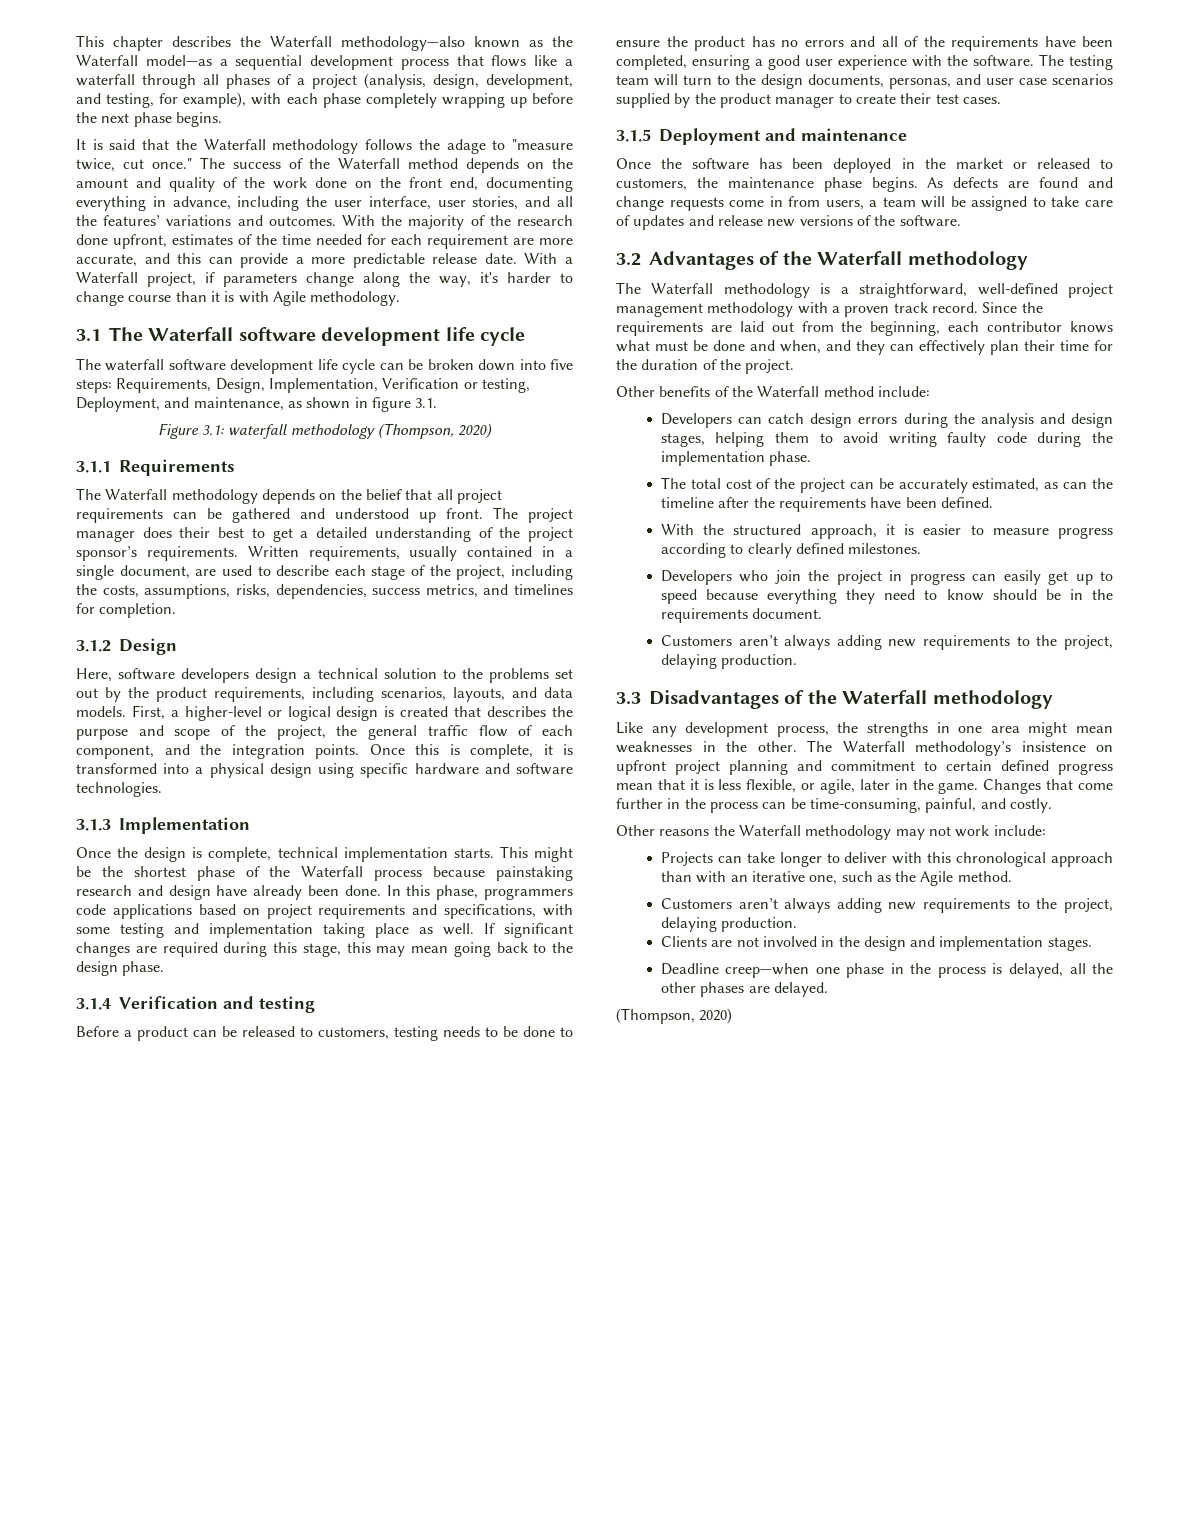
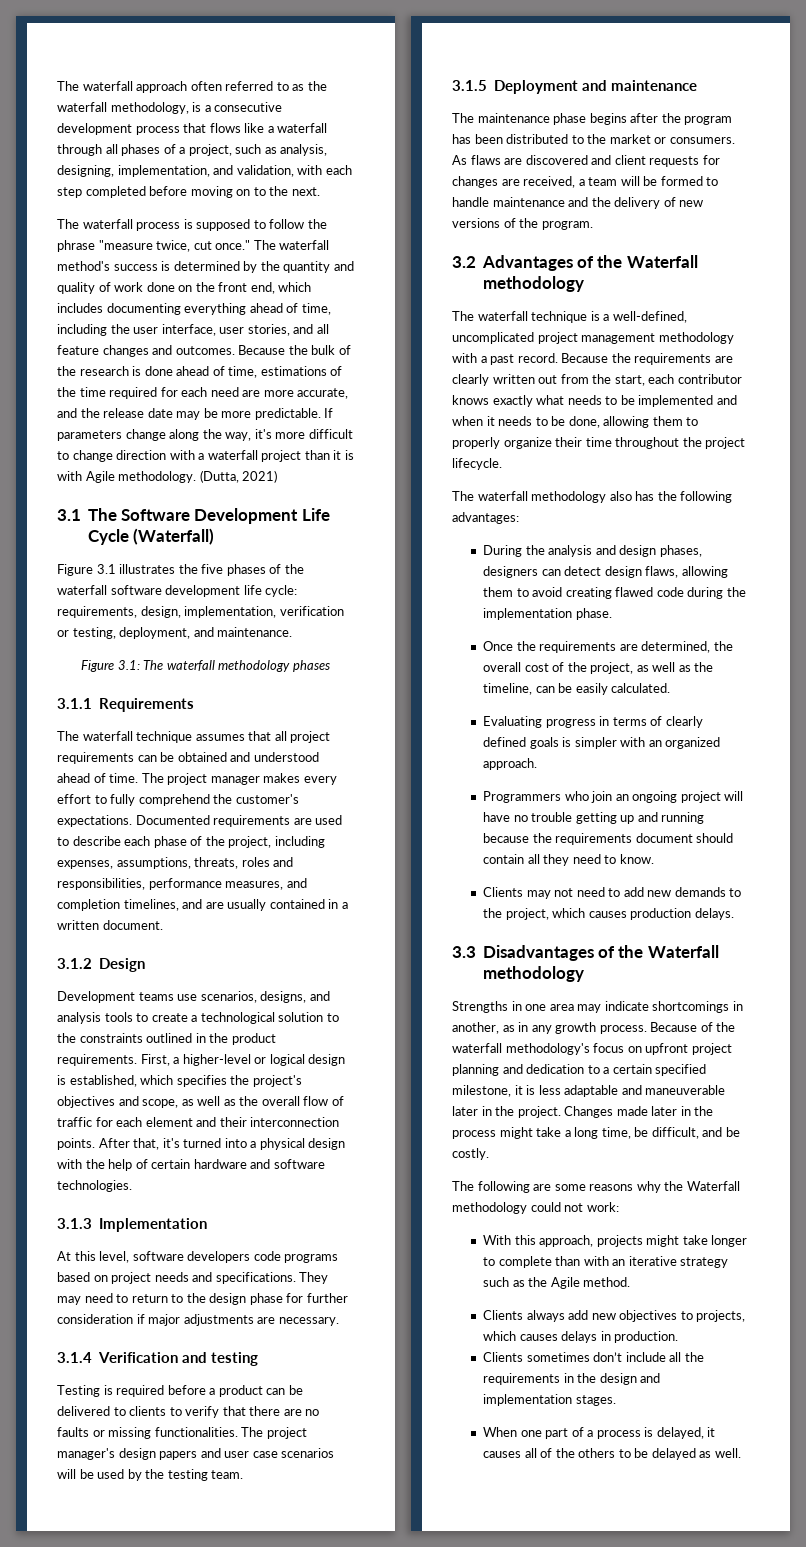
- This chapter describes the Waterfall methodology—also known as the Waterfall model—as a sequential development process that flows like a waterfall through all phases of a project (analysis, design, development, and testing, for example), with each phase completely wrapping up before the next phase begins.
- It is said that the Waterfall methodology follows the adage to "measure twice, cut once."
+ The waterfall approach often referred to as the waterfall methodology, is a consecutive development process that flows like a waterfall through all phases of a project, such as analysis, designing, implementation, and validation, with each step completed before moving on to the next.
+ The waterfall process is supposed to follow the phrase "measure twice, cut once."
- The success of the Waterfall method depends on the amount and quality of the work done on the front end, documenting everything in advance, including the user interface, user stories, and all the features’ variations and outcomes. With the majority of the research done upfront, estimates of the time needed for each requirement are more accurate, and this can provide a more predictable release date. With a Waterfall project, if parameters change along the way, it's harder to change course than it is with Agile methodology.
+ The waterfall method's success is determined by the quantity and quality of work done on the front end, which includes documenting everything ahead of time, including the user interface, user stories, and all feature changes and outcomes. Because the bulk of the research is done ahead of time, estimations of the time required for each need are more accurate, and the release date may be more predictable. If parameters change along the way, it's more difficult to change direction with a waterfall project than it is with Agile methodology. (Dutta, 2021)
- 3.1 The Waterfall software development life cycle
- The waterfall software development life cycle can be broken down into five steps: Requirements, Design, Implementation, Verification or testing, Deployment, and maintenance, as shown in figure 3.1.
+ 3.1 The Software Development Life Cycle (Waterfall)
+ Figure 3.1 illustrates the five phases of the waterfall software development life cycle: requirements, design, implementation, verification or testing, deployment, and maintenance.
- Figure 3.1: waterfall methodology (Thompson, 2020)
+ Figure 3.1: The waterfall methodology phases
- The Waterfall methodology depends on the belief that all project requirements can be gathered and understood up front. The project manager does their best to get a detailed understanding of the project sponsor’s requirements. Written requirements, usually contained in a single document, are used to describe each stage of the project, including the costs, assumptions, risks, dependencies, success metrics, and timelines for completion.
+ The waterfall technique assumes that all project requirements can be obtained and understood ahead of time. The project manager makes every effort to fully comprehend the customer's expectations. Documented requirements are used to describe each phase of the project, including expenses, assumptions, threats, roles and responsibilities, performance measures, and completion timelines, and are usually contained in a written document.
  3.1.2 Design
- Here, software developers design a technical solution to the problems set out by the product requirements, including scenarios, layouts, and data models.
+ Development teams use scenarios, designs, and analysis tools to create a technological solution to the constraints outlined in the product requirements.
- First, a higher-level or logical design is created that describes the purpose and scope of the project, the general traffic flow of each component, and the integration points. Once this is complete, it is transformed into a physical design using specific hardware and software technologies.
+ First, a higher-level or logical design is established, which specifies the project's objectives and scope, as well as the overall flow of traffic for each element and their interconnection points. After that, it's turned into a physical design with the help of certain hardware and software technologies.
- Once the design is complete, technical implementation starts. This might be the shortest phase of the Waterfall process because painstaking research and design have already been done. In this phase, programmers code applications based on project requirements and specifications, with some testing and implementation taking place as well. If significant changes are required during this stage, this may mean going back to the design phase.
+ At this level, software developers code programs based on project needs and specifications. They may need to return to the design phase for further consideration if major adjustments are necessary.
  3.1.4 Verification and testing
- Before a product can be released to customers, testing needs to be done to ensure the product has no errors and all of the requirements have been completed, ensuring a good user experience with the software. The testing team will turn to the design documents, personas, and user case scenarios supplied by the product manager to create their test cases.
+ Testing is required before a product can be delivered to clients to verify that there are no faults or missing functionalities. The project manager's design papers and user case scenarios will be used by the testing team.
  3.1.5 Deployment and maintenance
- Once the software has been deployed in the market or released to customers, the maintenance phase begins. As defects are found and change requests come in from users, a team will be assigned to take care of updates and release new versions of the software.
+ The maintenance phase begins after the program has been distributed to the market or consumers. As flaws are discovered and client requests for changes are received, a team will be formed to handle maintenance and the delivery of new versions of the program.
- The Waterfall methodology is a straightforward, well-defined project management methodology with a proven track record. Since the requirements are laid out from the beginning, each contributor knows what must be done and when, and they can effectively plan their time for the duration of the project.
- Other benefits of the Waterfall method include:
- Developers can catch design errors during the analysis and design stages, helping them to avoid writing faulty code during the implementation phase.
+ The waterfall technique is a well-defined, uncomplicated project management methodology with a past record. Because the requirements are clearly written out from the start, each contributor knows exactly what needs to be implemented and when it needs to be done, allowing them to properly organize their time throughout the project lifecycle.
+ The waterfall methodology also has the following advantages:
+ During the analysis and design phases, designers can detect design flaws, allowing them to avoid creating flawed code during the implementation phase.
- The total cost of the project can be accurately estimated, as can the timeline after the requirements have been defined.
- With the structured approach, it is easier to measure progress according to clearly defined milestones.
- Developers who join the project in progress can easily get up to speed because everything they need to know should be in the requirements document.
- Customers aren’t always adding new requirements to the project, delaying production.
+ Once the requirements are determined, the overall cost of the project, as well as the timeline, can be easily calculated.
+ Evaluating progress in terms of clearly defined goals is simpler with an organized approach.
+ Programmers who join an ongoing project will have no trouble getting up and running because the requirements document should contain all they need to know.
+ Clients may not need to add new demands to the project, which causes production delays.
- Like any development process, the strengths in one area might mean weaknesses in the other. The Waterfall methodology’s insistence on upfront project planning and commitment to certain defined progress mean that it is less flexible, or agile, later in the game. Changes that come further in the process can be time-consuming, painful, and costly.
- Other reasons the Waterfall methodology may not work include:
- Projects can take longer to deliver with this chronological approach than with an iterative one, such as the Agile method.
- Customers aren’t always adding new requirements to the project, delaying production.
- Clients are not involved in the design and implementation stages.
+ Strengths in one area may indicate shortcomings in another, as in any growth process. Because of the waterfall methodology's focus on upfront project planning and dedication to a certain specified milestone, it is less adaptable and maneuverable later in the project. Changes made later in the process might take a long time, be difficult, and be costly.
+ The following are some reasons why the Waterfall methodology could not work:
+ With this approach, projects might take longer to complete than with an iterative strategy such as the Agile method.
+ Clients always add new objectives to projects, which causes delays in production.
+ Clients sometimes don’t include all the requirements in the design and implementation stages.
- Deadline creep—when one phase in the process is delayed, all the other phases are delayed.
- (Thompson, 2020)
+ When one part of a process is delayed, it causes all of the others to be delayed as well.

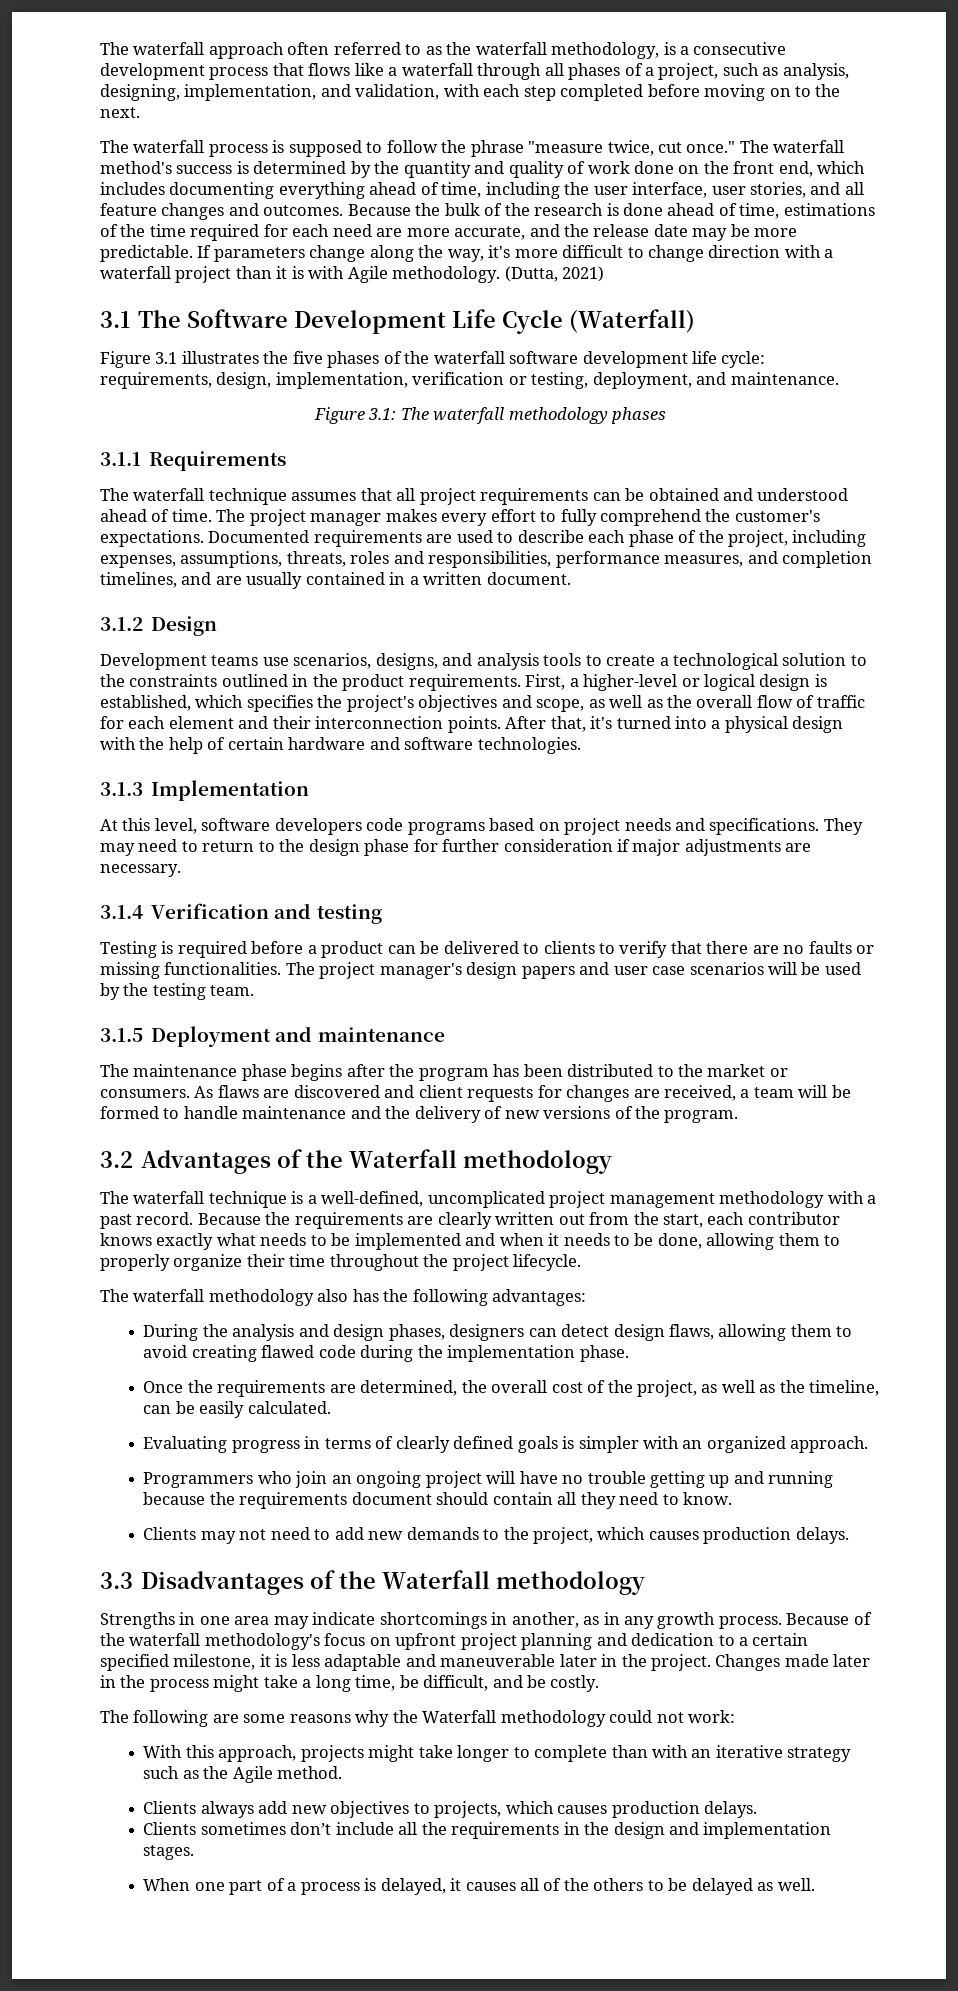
- Clients always add new objectives to projects, which causes delays in production.
+ Clients always add new objectives to projects, which causes production delays.

